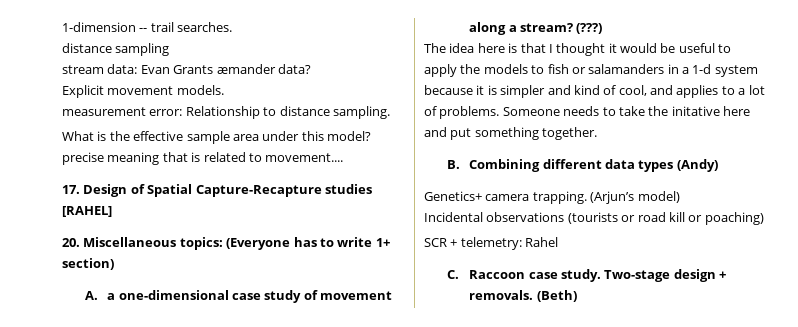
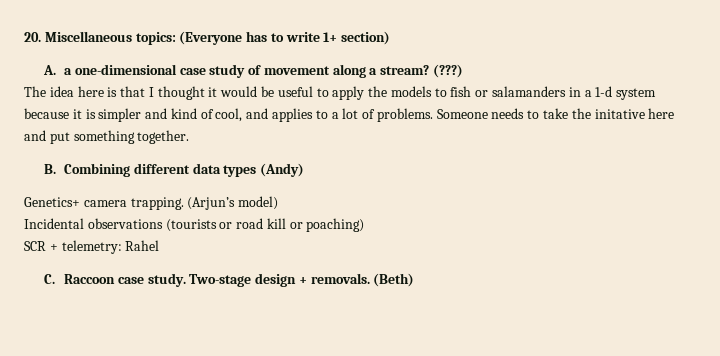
- 1-dimension -- trail searches.
- distance sampling
- stream data: Evan Grants æmander data?
- Explicit movement models.
- measurement error: Relationship to distance sampling.
- What is the effective sample area under this model? precise meaning that is related to movement....
- 17. Design of Spatial Capture-Recapture studies [RAHEL]

